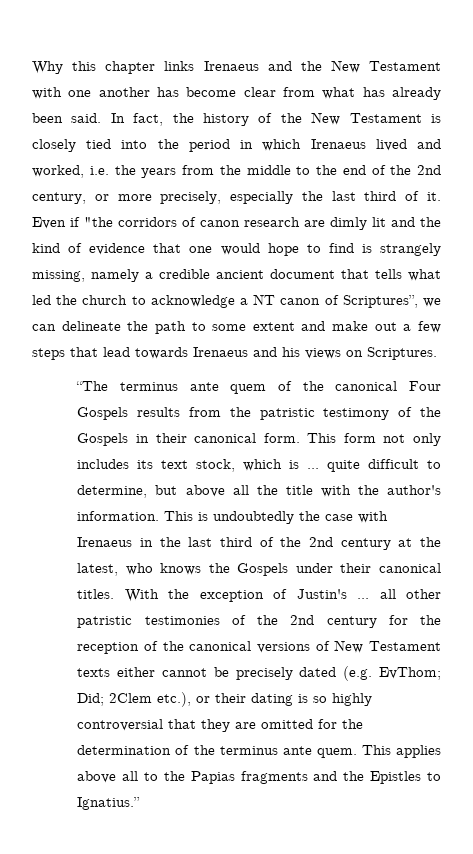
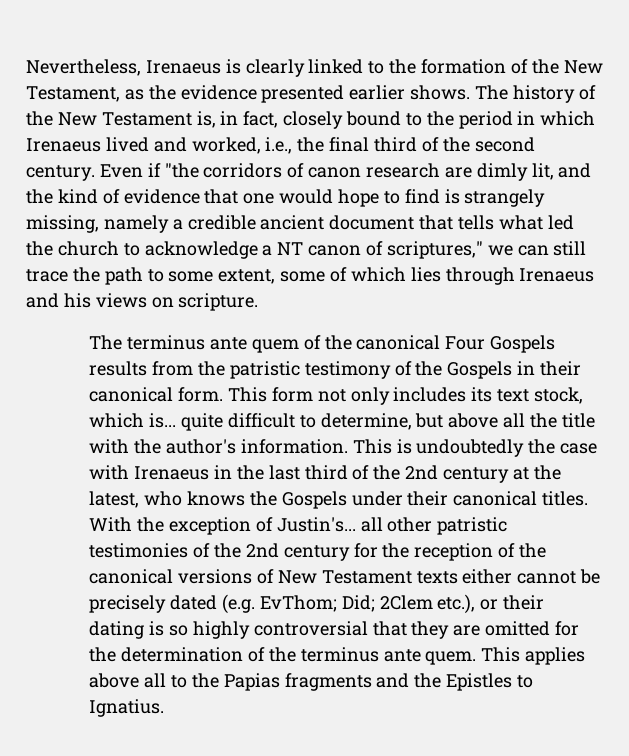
- Why this chapter links Irenaeus and the New Testament with one another has become clear from what has already been said. In fact, the history of the New Testament is closely tied into the period in which Irenaeus lived and worked, i.e. the years from the middle to the end of the 2nd century, or more precisely, especially the last third of it.
+ Nevertheless, Irenaeus is clearly linked to the formation of the New Testament, as the evidence presented earlier shows. The history of the New Testament is, in fact, closely bound to the period in which Irenaeus lived and worked, i.e., the final third of the second century.
- Even if "the corridors of canon research are dimly lit and the kind of evidence that one would hope to find is strangely missing, namely a credible ancient document that tells what led the church to acknowledge a NT canon of Scriptures”, we can delineate the path to some extent and make out a few steps that lead towards Irenaeus and his views on Scriptures.
- “The terminus ante quem of the canonical Four Gospels results from the patristic testimony of the Gospels in their canonical form.
+ Even if "the corridors of canon research are dimly lit, and the kind of evidence that one would hope to find is strangely missing, namely a credible ancient document that tells what led the church to acknowledge a NT canon of scriptures," we can still trace the path to some extent, some of which lies through Irenaeus and his views on scripture.
+ The terminus ante quem of the canonical Four Gospels results from the patristic testimony of the Gospels in their canonical form.
- This form not only includes its text stock, which is ... quite difficult to determine, but above all the title with the author's information.
+ This form not only includes its text stock, which is... quite difficult to determine, but above all the title with the author's information.
- With the exception of Justin's ... all other patristic testimonies of the 2nd century for the reception of the canonical versions of New Testament texts either cannot be precisely dated (e.g. EvThom; Did; 2Clem etc.), or their dating is so highly controversial that they are omitted for the determination of the terminus ante quem.
+ With the exception of Justin's... all other patristic testimonies of the 2nd century for the reception of the canonical versions of New Testament texts either cannot be precisely dated (e.g. EvThom; Did; 2Clem etc.), or their dating is so highly controversial that they are omitted for the determination of the terminus ante quem.
- This applies above all to the Papias fragments and the Epistles to Ignatius.”
+ This applies above all to the Papias fragments and the Epistles to Ignatius.

